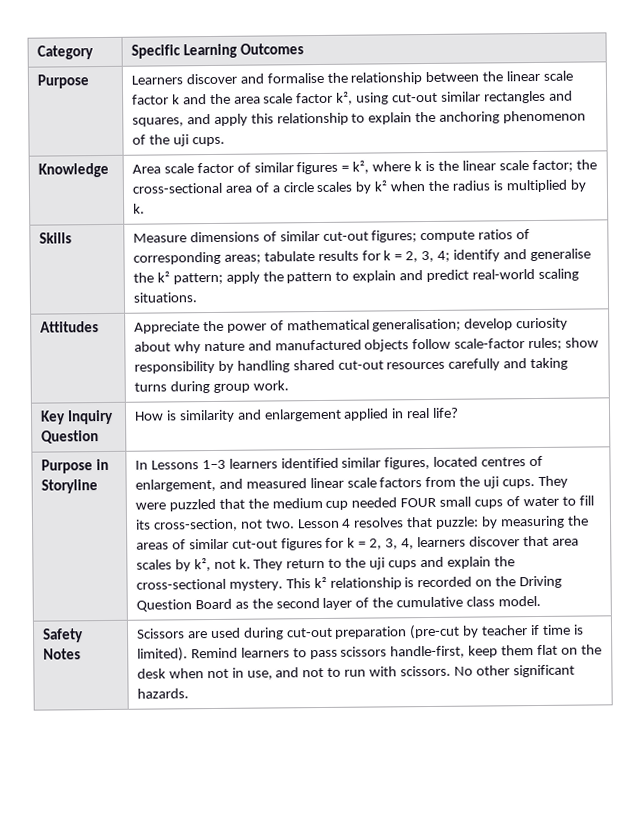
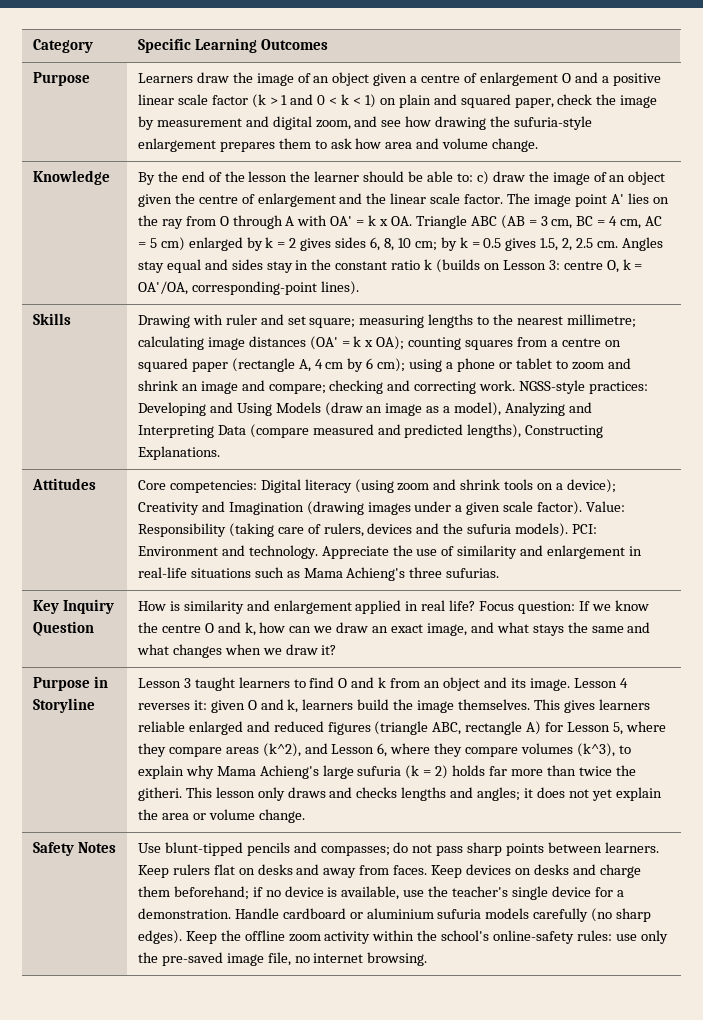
- Learners discover and formalise the relationship between the linear scale factor k and the area scale factor k², using cut-out similar rectangles and squares, and apply this relationship to explain the anchoring phenomenon of the uji cups.
- Knowledge | Area scale factor of similar figures = k², where k is the linear scale factor; the cross-sectional area of a circle scales by k² when the radius is multiplied by k.
- Skills | Measure dimensions of similar cut-out figures; compute ratios of corresponding areas; tabulate results for k = 2, 3, 4; identify and generalise the k² pattern; apply the pattern to explain and predict real-world scaling situations.
- Attitudes | Appreciate the power of mathematical generalisation; develop curiosity about why nature and manufactured objects follow scale-factor rules; show responsibility by handling shared cut-out resources carefully and taking turns during group work.
+ Learners draw the image of an object given a centre of enlargement O and a positive linear scale factor (k > 1 and 0 < k < 1) on plain and squared paper, check the image by measurement and digital zoom, and see how drawing the sufuria-style enlargement prepares them to ask how area and volume change.
+ Knowledge | By the end of the lesson the learner should be able to: c) draw the image of an object given the centre of enlargement and the linear scale factor. The image point A' lies on the ray from O through A with OA' = k x OA. Triangle ABC (AB = 3 cm, BC = 4 cm, AC = 5 cm) enlarged by k = 2 gives sides 6, 8, 10 cm; by k = 0.5 gives 1.5, 2, 2.5 cm. Angles stay equal and sides stay in the constant ratio k (builds on Lesson 3: centre O, k = OA'/OA, corresponding-point lines).
+ Skills | Drawing with ruler and set square; measuring lengths to the nearest millimetre; calculating image distances (OA' = k x OA); counting squares from a centre on squared paper (rectangle A, 4 cm by 6 cm); using a phone or tablet to zoom and shrink an image and compare; checking and correcting work. NGSS-style practices: Developing and Using Models (draw an image as a model), Analyzing and Interpreting Data (compare measured and predicted lengths), Constructing Explanations.
+ Attitudes | Core competencies: Digital literacy (using zoom and shrink tools on a device); Creativity and Imagination (drawing images under a given scale factor). Value: Responsibility (taking care of rulers, devices and the sufuria models). PCI: Environment and technology. Appreciate the use of similarity and enlargement in real-life situations such as Mama Achieng's three sufurias.
- How is similarity and enlargement applied in real life?
- Purpose in Storyline | In Lessons 1–3 learners identified similar figures, located centres of enlargement, and measured linear scale factors from the uji cups. They were puzzled that the medium cup needed FOUR small cups of water to fill its cross-section, not two. Lesson 4 resolves that puzzle: by measuring the areas of similar cut-out figures for k = 2, 3, 4, learners discover that area scales by k², not k. They return to the uji cups and explain the cross-sectional mystery. This k² relationship is recorded on the Driving Question Board as the second layer of the cumulative class model.
- Safety Notes | Scissors are used during cut-out preparation (pre-cut by teacher if time is limited). Remind learners to pass scissors handle-first, keep them flat on the desk when not in use, and not to run with scissors. No other significant hazards.
+ How is similarity and enlargement applied in real life? Focus question: If we know the centre O and k, how can we draw an exact image, and what stays the same and what changes when we draw it?
+ Purpose in Storyline | Lesson 3 taught learners to find O and k from an object and its image. Lesson 4 reverses it: given O and k, learners build the image themselves. This gives learners reliable enlarged and reduced figures (triangle ABC, rectangle A) for Lesson 5, where they compare areas (k^2), and Lesson 6, where they compare volumes (k^3), to explain why Mama Achieng's large sufuria (k = 2) holds far more than twice the githeri. This lesson only draws and checks lengths and angles; it does not yet explain the area or volume change.
+ Safety Notes | Use blunt-tipped pencils and compasses; do not pass sharp points between learners. Keep rulers flat on desks and away from faces. Keep devices on desks and charge them beforehand; if no device is available, use the teacher's single device for a demonstration. Handle cardboard or aluminium sufuria models carefully (no sharp edges). Keep the offline zoom activity within the school's online-safety rules: use only the pre-saved image file, no internet browsing.

